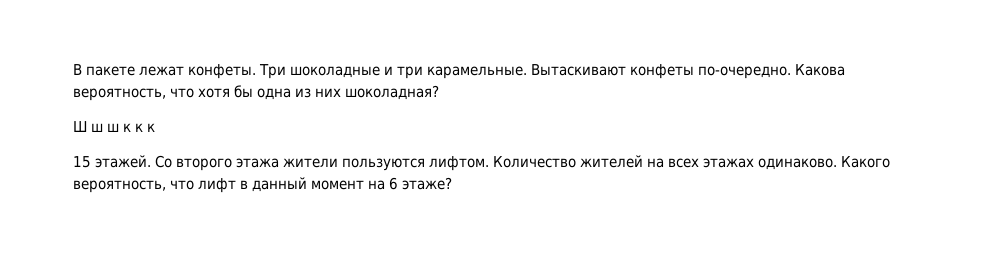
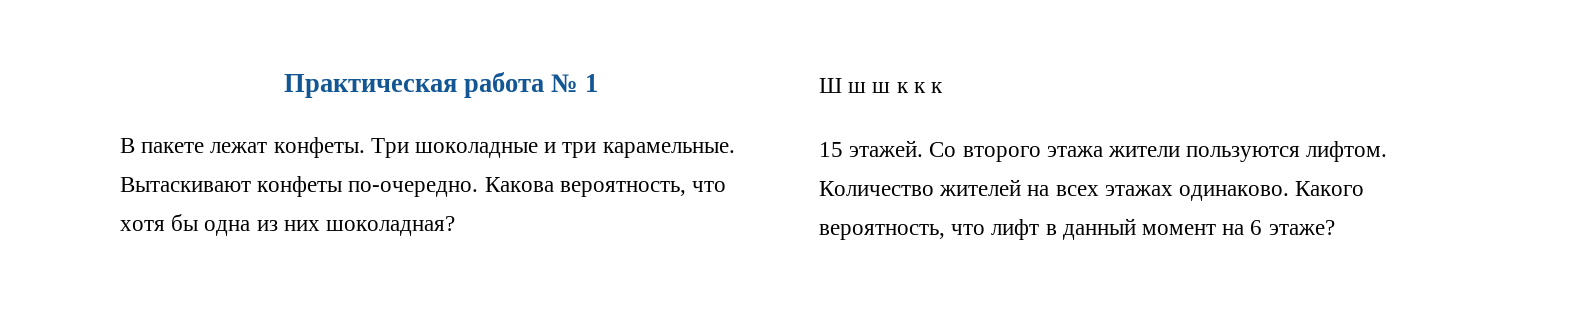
+ Практическая работа № 1

